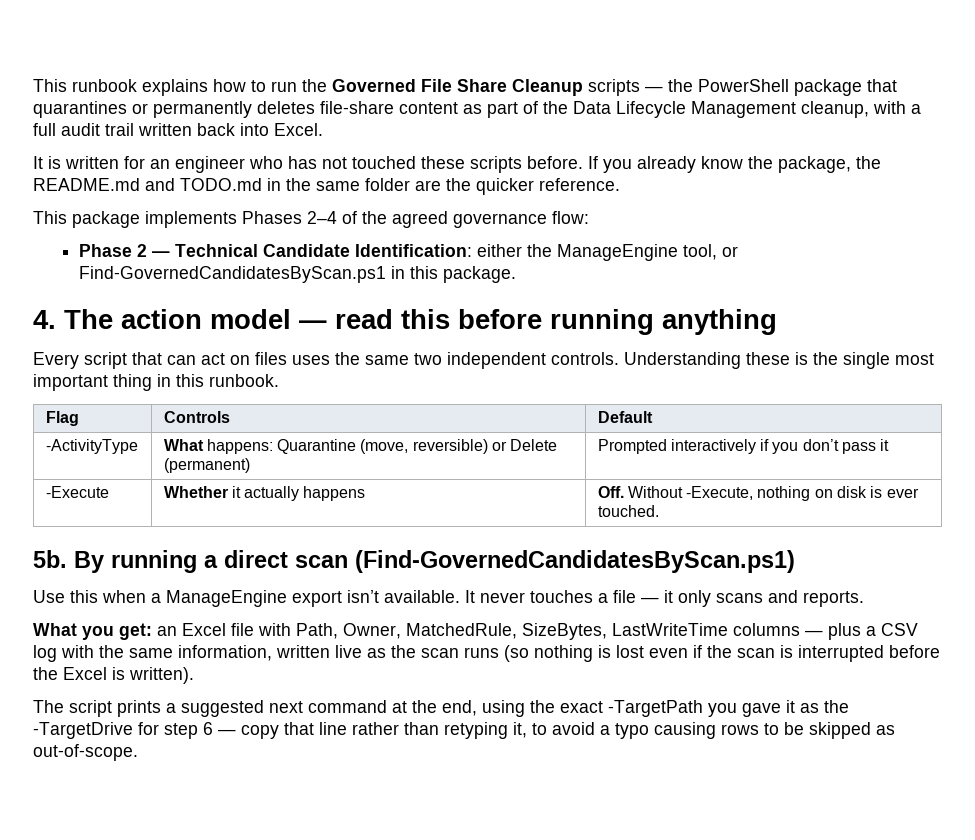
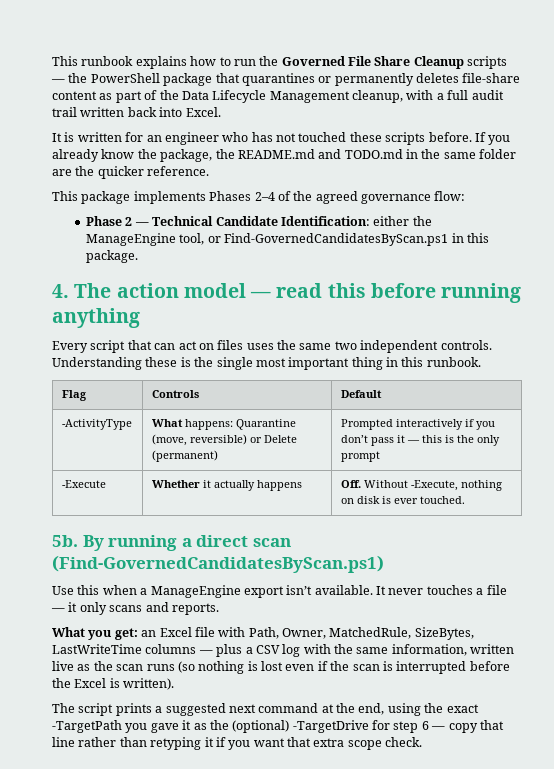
- -ActivityType | What happens: Quarantine (move, reversible) or Delete (permanent) | Prompted interactively if you don’t pass it
+ -ActivityType | What happens: Quarantine (move, reversible) or Delete (permanent) | Prompted interactively if you don’t pass it — this is the only prompt
- The script prints a suggested next command at the end, using the exact -TargetPath you gave it as the -TargetDrive for step 6 — copy that line rather than retyping it, to avoid a typo causing rows to be skipped as out-of-scope.
+ The script prints a suggested next command at the end, using the exact -TargetPath you gave it as the (optional) -TargetDrive for step 6 — copy that line rather than retyping it if you want that extra scope check.

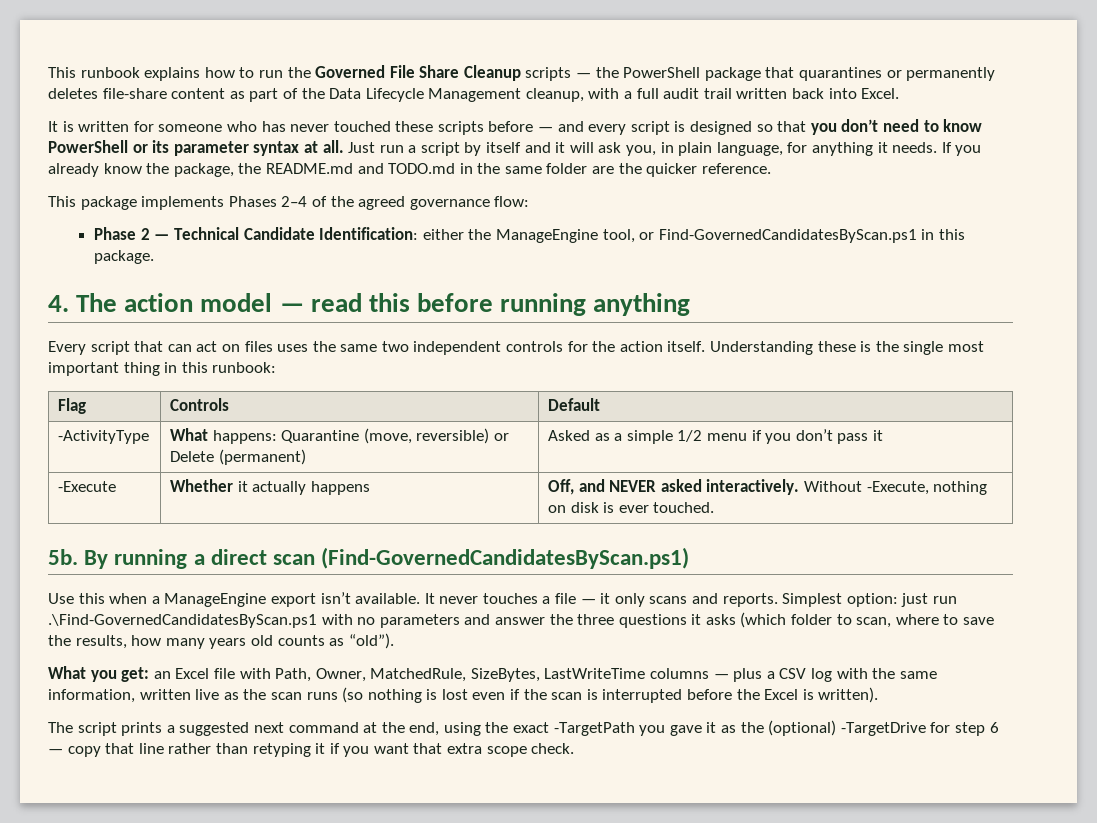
- It is written for an engineer who has not touched these scripts before.
+ It is written for someone who has never touched these scripts before — and every script is designed so that you don’t need to know PowerShell or its parameter syntax at all. Just run a script by itself and it will ask you, in plain language, for anything it needs.
- Every script that can act on files uses the same two independent controls.
+ Every script that can act on files uses the same two independent controls for the action itself.
- Understanding these is the single most important thing in this runbook.
+ Understanding these is the single most important thing in this runbook:
- -ActivityType | What happens: Quarantine (move, reversible) or Delete (permanent) | Prompted interactively if you don’t pass it — this is the only prompt
+ -ActivityType | What happens: Quarantine (move, reversible) or Delete (permanent) | Asked as a simple 1/2 menu if you don’t pass it
- -Execute | Whether it actually happens | Off. Without -Execute, nothing on disk is ever touched.
+ -Execute | Whether it actually happens | Off, and NEVER asked interactively. Without -Execute, nothing on disk is ever touched.
+ Simplest option: just run .\Find-GovernedCandidatesByScan.ps1 with no parameters and answer the three questions it asks (which folder to scan, where to save the results, how many years old counts as “old”).

